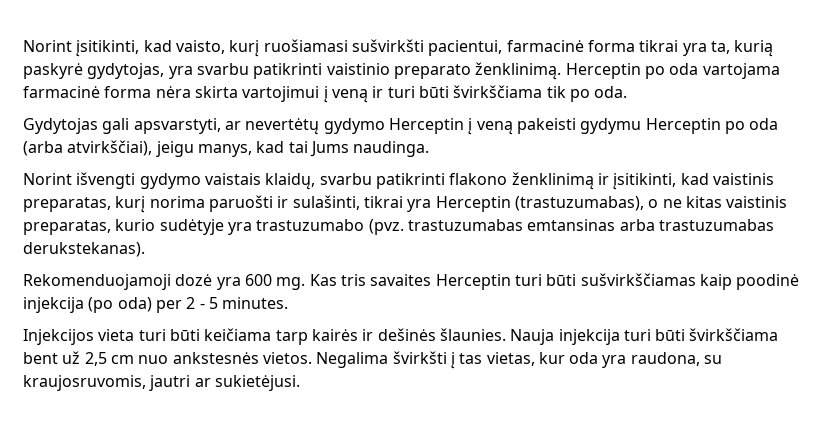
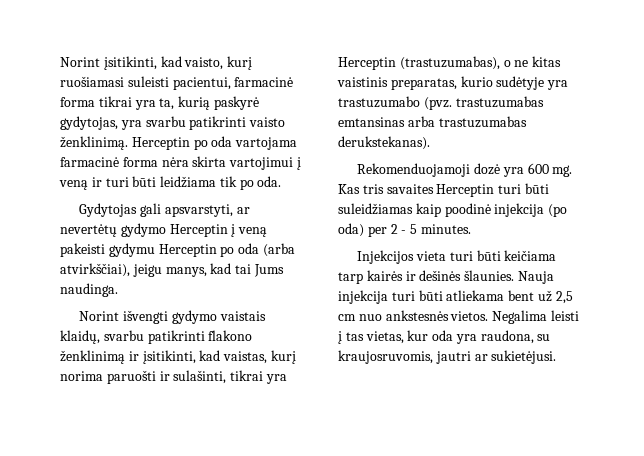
- Norint įsitikinti, kad vaisto, kurį ruošiamasi sušvirkšti pacientui, farmacinė forma tikrai yra ta, kurią paskyrė gydytojas, yra svarbu patikrinti vaistinio preparato ženklinimą.
+ Norint įsitikinti, kad vaisto, kurį ruošiamasi suleisti pacientui, farmacinė forma tikrai yra ta, kurią paskyrė gydytojas, yra svarbu patikrinti vaisto ženklinimą.
- Herceptin po oda vartojama farmacinė forma nėra skirta vartojimui į veną ir turi būti švirkščiama tik po oda.
+ Herceptin po oda vartojama farmacinė forma nėra skirta vartojimui į veną ir turi būti leidžiama tik po oda.
- Norint išvengti gydymo vaistais klaidų, svarbu patikrinti flakono ženklinimą ir įsitikinti, kad vaistinis preparatas, kurį norima paruošti ir sulašinti, tikrai yra Herceptin (trastuzumabas), o ne kitas vaistinis preparatas, kurio sudėtyje yra trastuzumabo (pvz. trastuzumabas emtansinas arba trastuzumabas derukstekanas).
+ Norint išvengti gydymo vaistais klaidų, svarbu patikrinti flakono ženklinimą ir įsitikinti, kad vaistas, kurį norima paruošti ir sulašinti, tikrai yra Herceptin (trastuzumabas), o ne kitas vaistinis preparatas, kurio sudėtyje yra trastuzumabo (pvz. trastuzumabas emtansinas arba trastuzumabas derukstekanas).
- Kas tris savaites Herceptin turi būti sušvirkščiamas kaip poodinė injekcija (po oda) per 2 - 5 minutes.
+ Kas tris savaites Herceptin turi būti suleidžiamas kaip poodinė injekcija (po oda) per 2 - 5 minutes.
- Nauja injekcija turi būti švirkščiama bent už 2,5 cm nuo ankstesnės vietos.
+ Nauja injekcija turi būti atliekama bent už 2,5 cm nuo ankstesnės vietos.
- Negalima švirkšti į tas vietas, kur oda yra raudona, su kraujosruvomis, jautri ar sukietėjusi.
+ Negalima leisti į tas vietas, kur oda yra raudona, su kraujosruvomis, jautri ar sukietėjusi.

